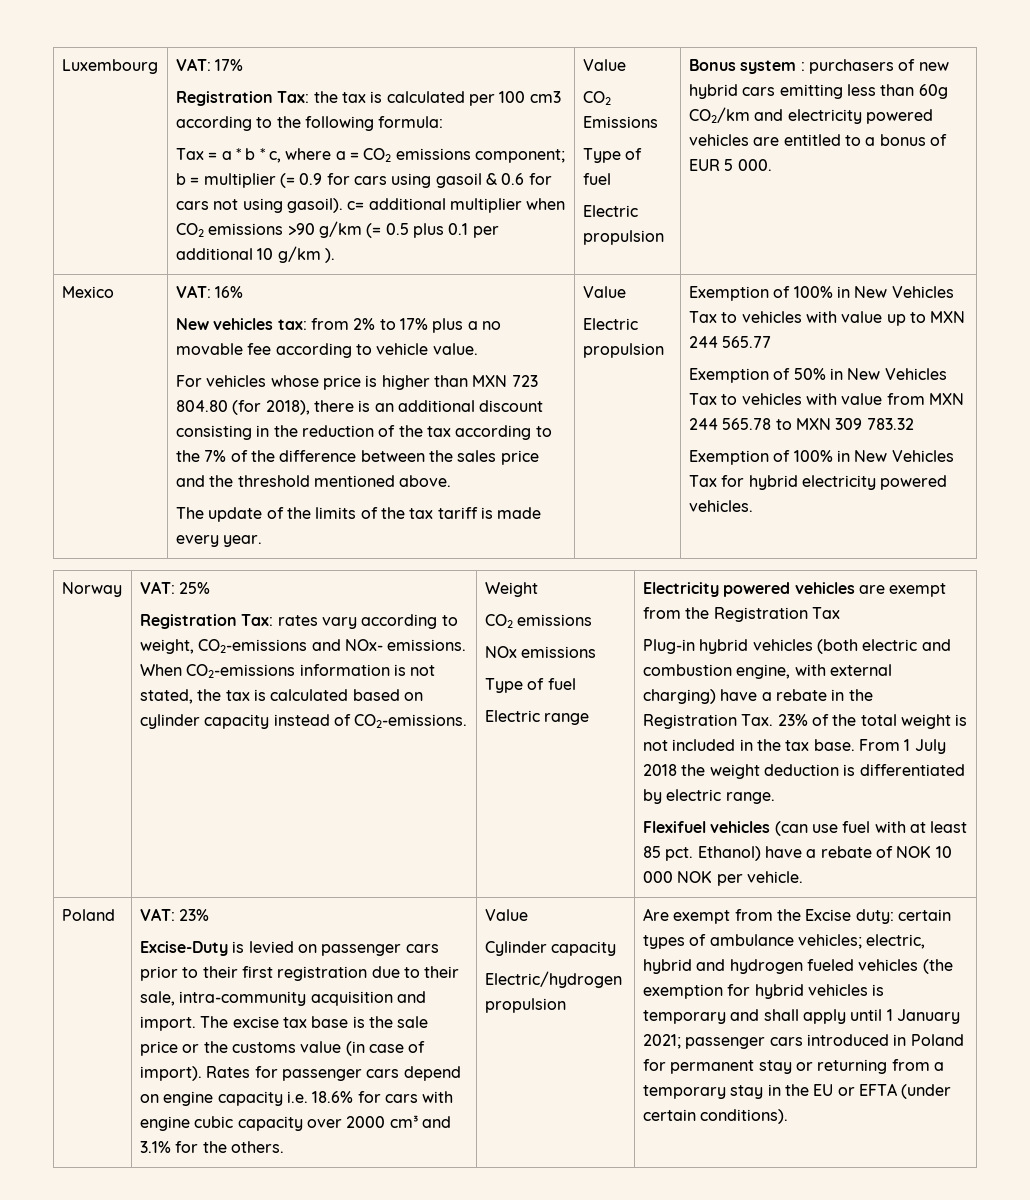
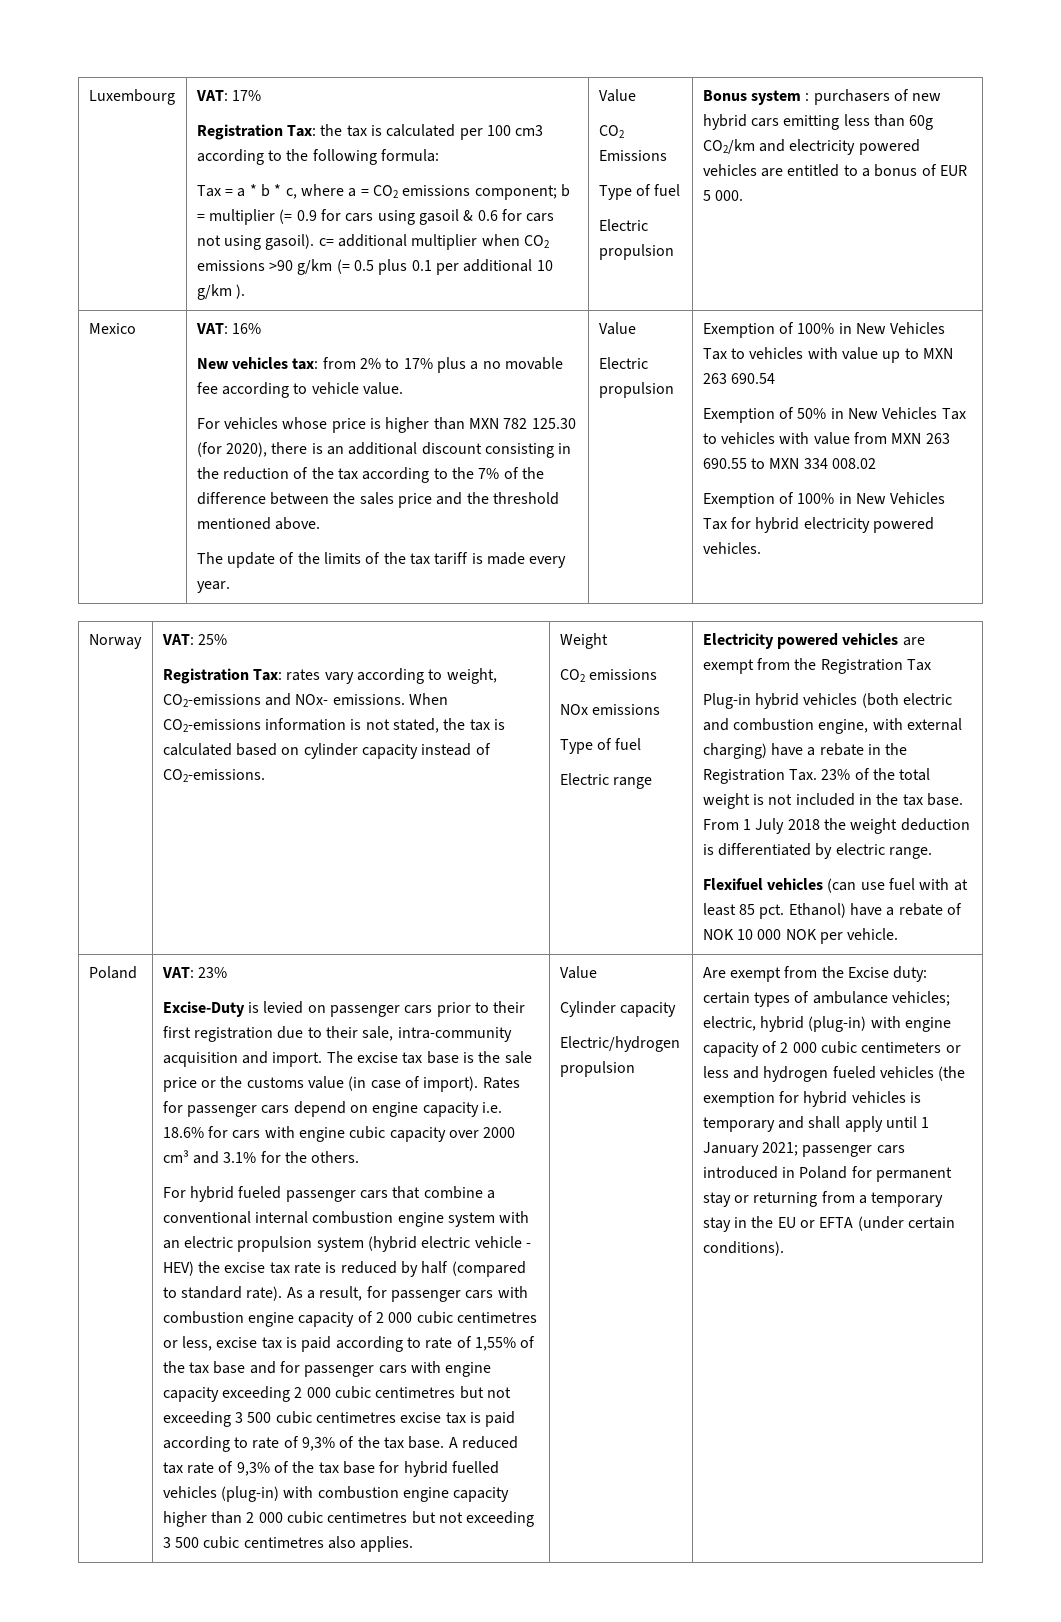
- For vehicles whose price is higher than MXN 723 804.80 (for 2018), there is an additional discount consisting in the reduction of the tax according to the 7% of the difference between the sales price and the threshold mentioned above.
+ For vehicles whose price is higher than MXN 782 125.30 (for 2020), there is an additional discount consisting in the reduction of the tax according to the 7% of the difference between the sales price and the threshold mentioned above.
- Exemption of 100% in New Vehicles Tax to vehicles with value up to MXN 244 565.77
+ Exemption of 100% in New Vehicles Tax to vehicles with value up to MXN 263 690.54
- Exemption of 50% in New Vehicles Tax to vehicles with value from MXN 244 565.78 to MXN 309 783.32
+ Exemption of 50% in New Vehicles Tax to vehicles with value from MXN 263 690.55 to MXN 334 008.02
+ For hybrid fueled passenger cars that combine a conventional internal combustion engine system with an electric propulsion system (hybrid electric vehicle - HEV) the excise tax rate is reduced by half (compared to standard rate). As a result, for passenger cars with combustion engine capacity of 2 000 cubic centimetres or less, excise tax is paid according to rate of 1,55% of the tax base and for passenger cars with engine capacity exceeding 2 000 cubic centimetres but not exceeding 3 500 cubic centimetres excise tax is paid according to rate of 9,3% of the tax base. A reduced tax rate of 9,3% of the tax base for hybrid fuelled vehicles (plug-in) with combustion engine capacity higher than 2 000 cubic centimetres but not exceeding 3 500 cubic centimetres also applies.
- Are exempt from the Excise duty: certain types of ambulance vehicles; electric, hybrid and hydrogen fueled vehicles (the exemption for hybrid vehicles is temporary and shall apply until 1 January 2021; passenger cars introduced in Poland for permanent stay or returning from a temporary stay in the EU or EFTA (under certain conditions).
+ Are exempt from the Excise duty: certain types of ambulance vehicles; electric, hybrid (plug-in) with engine capacity of 2 000 cubic centimeters or less and hydrogen fueled vehicles (the exemption for hybrid vehicles is temporary and shall apply until 1 January 2021; passenger cars introduced in Poland for permanent stay or returning from a temporary stay in the EU or EFTA (under certain conditions).

